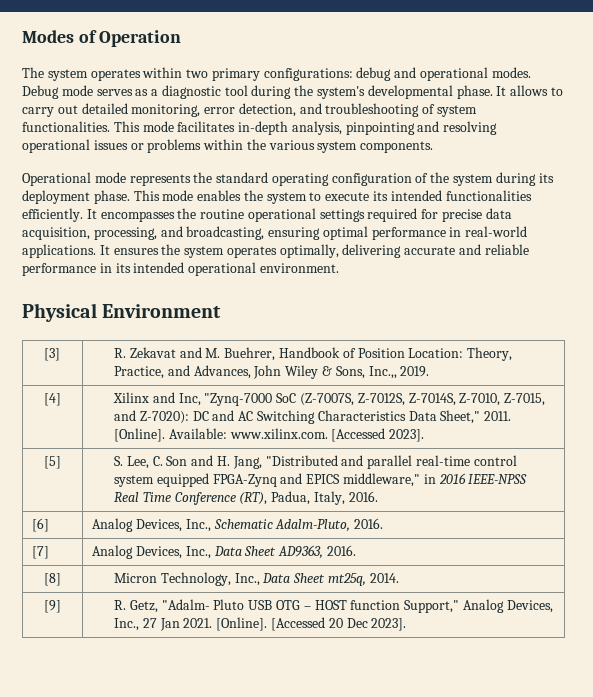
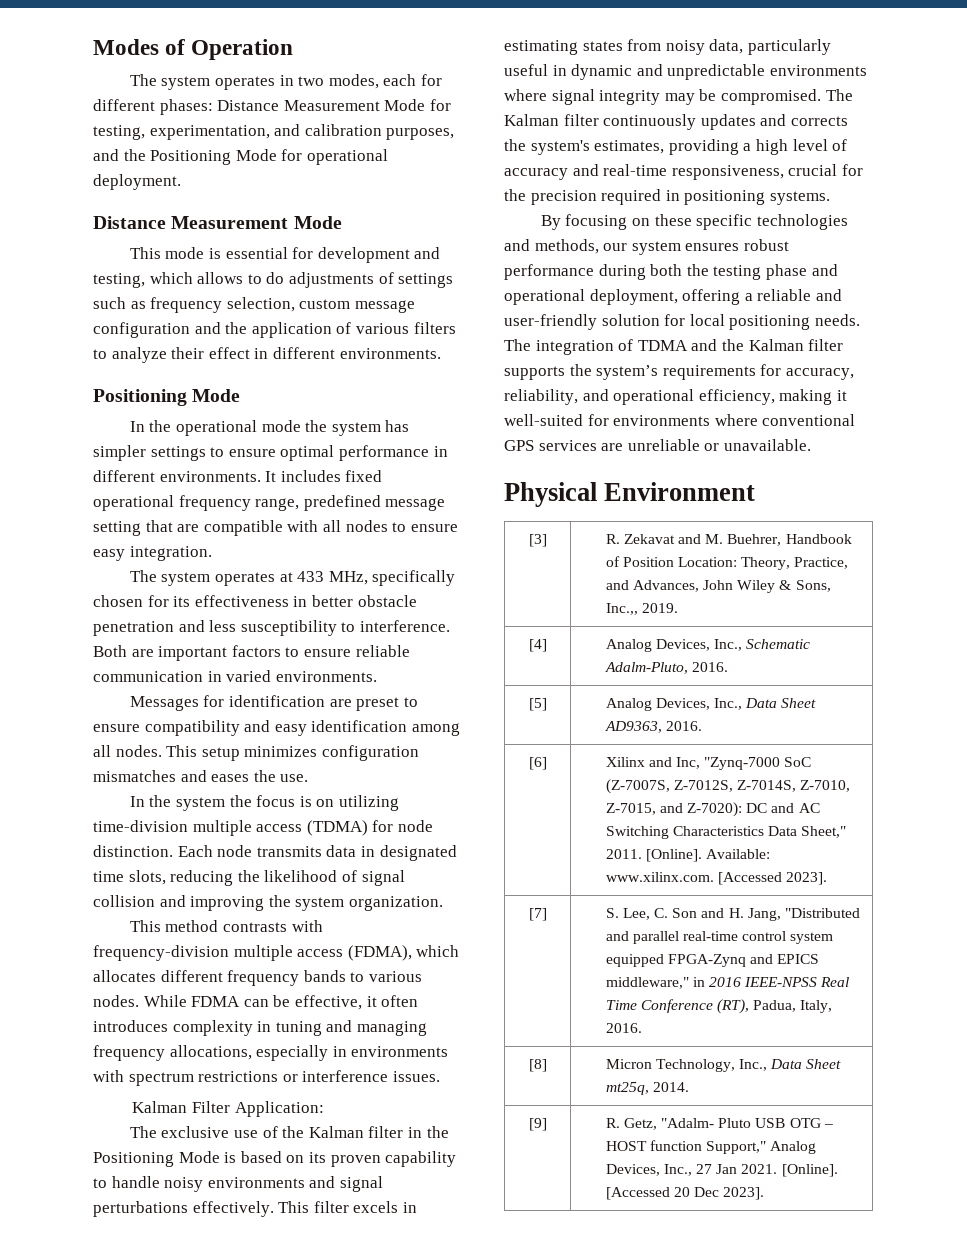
- The system operates within two primary configurations: debug and operational modes. Debug mode serves as a diagnostic tool during the system's developmental phase. It allows to carry out detailed monitoring, error detection, and troubleshooting of system functionalities. This mode facilitates in-depth analysis, pinpointing and resolving operational issues or problems within the various system components.
- Operational mode represents the standard operating configuration of the system during its deployment phase. This mode enables the system to execute its intended functionalities efficiently. It encompasses the routine operational settings required for precise data acquisition, processing, and broadcasting, ensuring optimal performance in real-world applications. It ensures the system operates optimally, delivering accurate and reliable performance in its intended operational environment.
+ The system operates in two modes, each for different phases: Distance Measurement Mode for testing, experimentation, and calibration purposes, and the Positioning Mode for operational deployment.
+ Distance Measurement Mode
+ This mode is essential for development and testing, which allows to do adjustments of settings such as frequency selection, custom message configuration and the application of various filters to analyze their effect in different environments.
+ Positioning Mode
+ In the operational mode the system has simpler settings to ensure optimal performance in different environments. It includes fixed operational frequency range, predefined message setting that are compatible with all nodes to ensure easy integration.
+ The system operates at 433 MHz, specifically chosen for its effectiveness in better obstacle penetration and less susceptibility to interference. Both are important factors to ensure reliable communication in varied environments.
+ Messages for identification are preset to ensure compatibility and easy identification among all nodes. This setup minimizes configuration mismatches and eases the use.
+ In the system the focus is on utilizing time-division multiple access (TDMA) for node distinction. Each node transmits data in designated time slots, reducing the likelihood of signal collision and improving the system organization.
+ This method contrasts with frequency-division multiple access (FDMA), which allocates different frequency bands to various nodes. While FDMA can be effective, it often introduces complexity in tuning and managing frequency allocations, especially in environments with spectrum restrictions or interference issues.
+ Kalman Filter Application:
+ The exclusive use of the Kalman filter in the Positioning Mode is based on its proven capability to handle noisy environments and signal perturbations effectively. This filter excels in estimating states from noisy data, particularly useful in dynamic and unpredictable environments where signal integrity may be compromised. The Kalman filter continuously updates and corrects the system's estimates, providing a high level of accuracy and real-time responsiveness, crucial for the precision required in positioning systems.
+ By focusing on these specific technologies and methods, our system ensures robust performance during both the testing phase and operational deployment, offering a reliable and user-friendly solution for local positioning needs. The integration of TDMA and the Kalman filter supports the system’s requirements for accuracy, reliability, and operational efficiency, making it well-suited for environments where conventional GPS services are unreliable or unavailable.
- [4] | Xilinx and Inc, "Zynq-7000 SoC (Z-7007S, Z-7012S, Z-7014S, Z-7010, Z-7015, and Z-7020): DC and AC Switching Characteristics Data Sheet," 2011. [Online]. Available: www.xilinx.com. [Accessed 2023].
+ [4] | Analog Devices, Inc., Schematic Adalm-Pluto, 2016.
+ [5] | Analog Devices, Inc., Data Sheet AD9363, 2016.
+ [6] | Xilinx and Inc, "Zynq-7000 SoC (Z-7007S, Z-7012S, Z-7014S, Z-7010, Z-7015, and Z-7020): DC and AC Switching Characteristics Data Sheet," 2011. [Online]. Available: www.xilinx.com. [Accessed 2023].
- [5] | S. Lee, C. Son and H. Jang, "Distributed and parallel real-time control system equipped FPGA-Zynq and EPICS middleware," in 2016 IEEE-NPSS Real Time Conference (RT), Padua, Italy, 2016.
+ [7] | S. Lee, C. Son and H. Jang, "Distributed and parallel real-time control system equipped FPGA-Zynq and EPICS middleware," in 2016 IEEE-NPSS Real Time Conference (RT), Padua, Italy, 2016.
- [6] | Analog Devices, Inc., Schematic Adalm-Pluto, 2016.
- [7] | Analog Devices, Inc., Data Sheet AD9363, 2016.

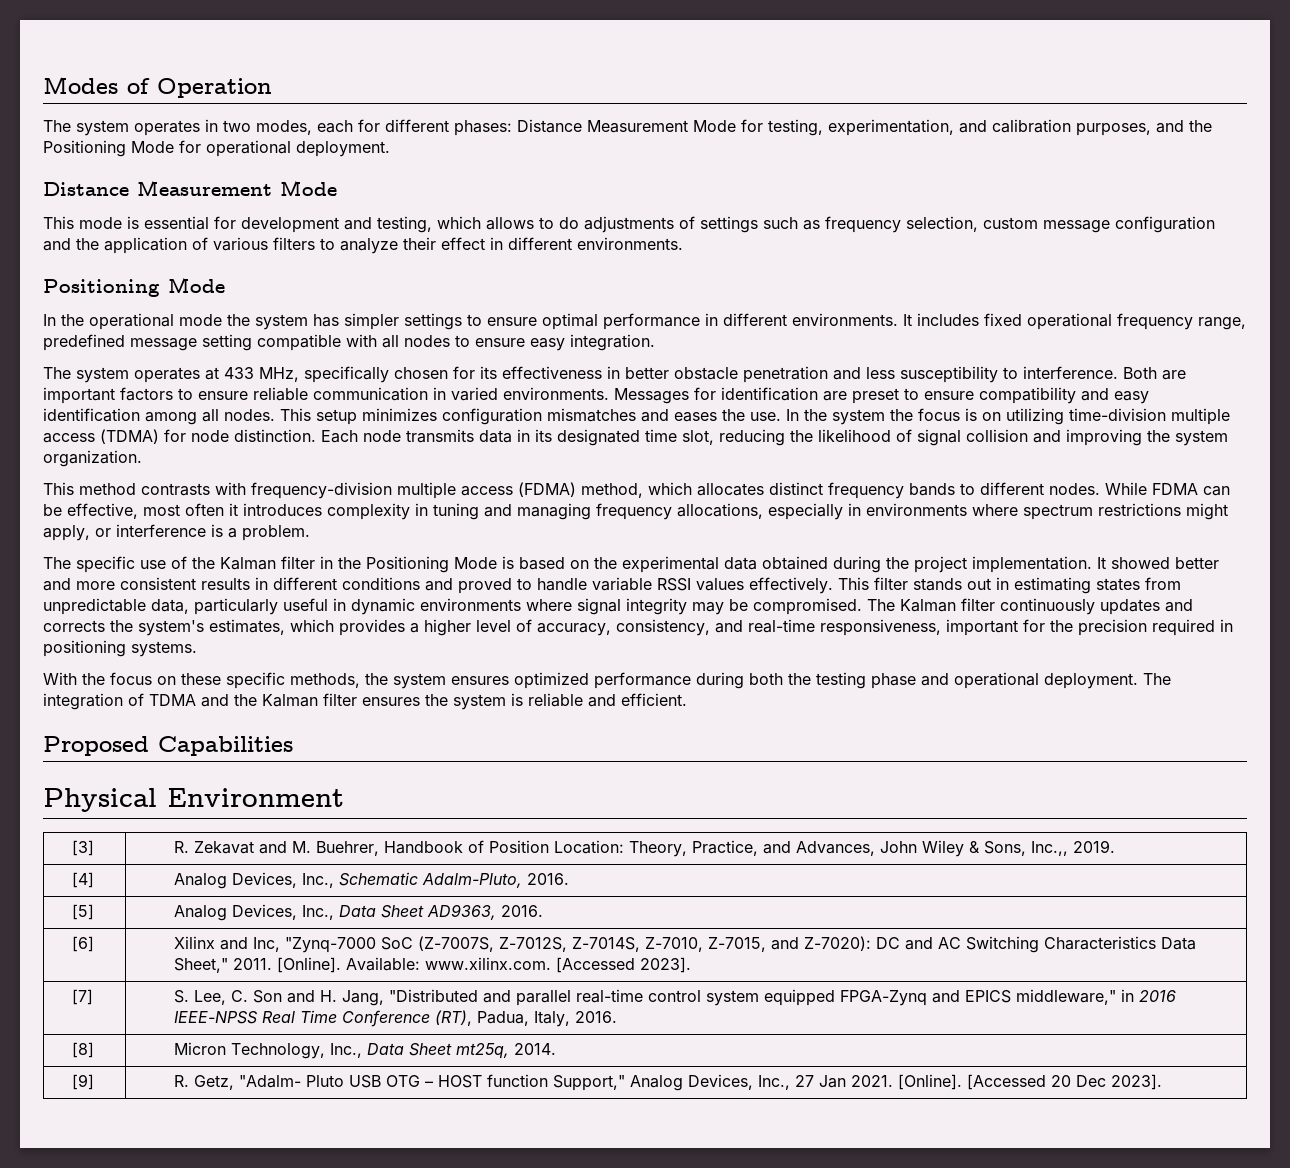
- It includes fixed operational frequency range, predefined message setting that are compatible with all nodes to ensure easy integration.
+ It includes fixed operational frequency range, predefined message setting compatible with all nodes to ensure easy integration.
- Both are important factors to ensure reliable communication in varied environments.
- Messages for identification are preset to ensure compatibility and easy identification among all nodes.
+ Both are important factors to ensure reliable communication in varied environments. Messages for identification are preset to ensure compatibility and easy identification among all nodes.
- This setup minimizes configuration mismatches and eases the use.
- In the system the focus is on utilizing time-division multiple access (TDMA) for node distinction.
+ This setup minimizes configuration mismatches and eases the use. In the system the focus is on utilizing time-division multiple access (TDMA) for node distinction.
- Each node transmits data in designated time slots, reducing the likelihood of signal collision and improving the system organization.
+ Each node transmits data in its designated time slot, reducing the likelihood of signal collision and improving the system organization.
- This method contrasts with frequency-division multiple access (FDMA), which allocates different frequency bands to various nodes.
+ This method contrasts with frequency-division multiple access (FDMA) method, which allocates distinct frequency bands to different nodes.
- While FDMA can be effective, it often introduces complexity in tuning and managing frequency allocations, especially in environments with spectrum restrictions or interference issues.
- Kalman Filter Application:
- The exclusive use of the Kalman filter in the Positioning Mode is based on its proven capability to handle noisy environments and signal perturbations effectively.
+ While FDMA can be effective, most often it introduces complexity in tuning and managing frequency allocations, especially in environments where spectrum restrictions might apply, or interference is a problem.
+ The specific use of the Kalman filter in the Positioning Mode is based on the experimental data obtained during the project implementation. It showed better and more consistent results in different conditions and proved to handle variable RSSI values effectively.
- This filter excels in estimating states from noisy data, particularly useful in dynamic and unpredictable environments where signal integrity may be compromised.
+ This filter stands out in estimating states from unpredictable data, particularly useful in dynamic environments where signal integrity may be compromised.
- The Kalman filter continuously updates and corrects the system's estimates, providing a high level of accuracy and real-time responsiveness, crucial for the precision required in positioning systems.
+ The Kalman filter continuously updates and corrects the system's estimates, which provides a higher level of accuracy, consistency, and real-time responsiveness, important for the precision required in positioning systems.
- By focusing on these specific technologies and methods, our system ensures robust performance during both the testing phase and operational deployment, offering a reliable and user-friendly solution for local positioning needs.
+ With the focus on these specific methods, the system ensures optimized performance during both the testing phase and operational deployment.
- The integration of TDMA and the Kalman filter supports the system’s requirements for accuracy, reliability, and operational efficiency, making it well-suited for environments where conventional GPS services are unreliable or unavailable.
+ The integration of TDMA and the Kalman filter ensures the system is reliable and efficient.
+ Proposed Capabilities

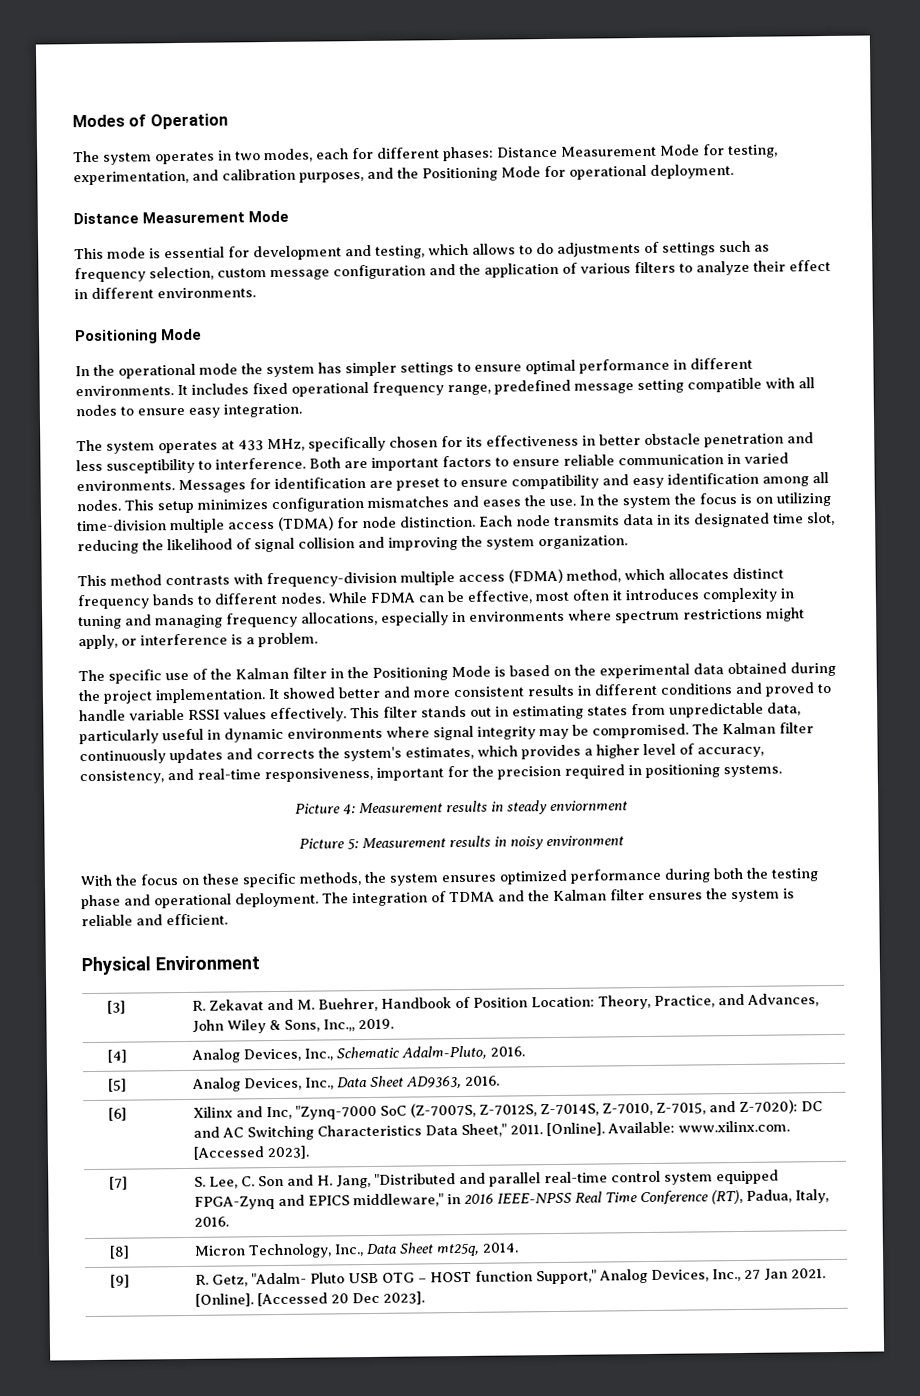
+ Picture 4: Measurement results in steady enviornment
+ Picture 5: Measurement results in noisy environment
- Proposed Capabilities

